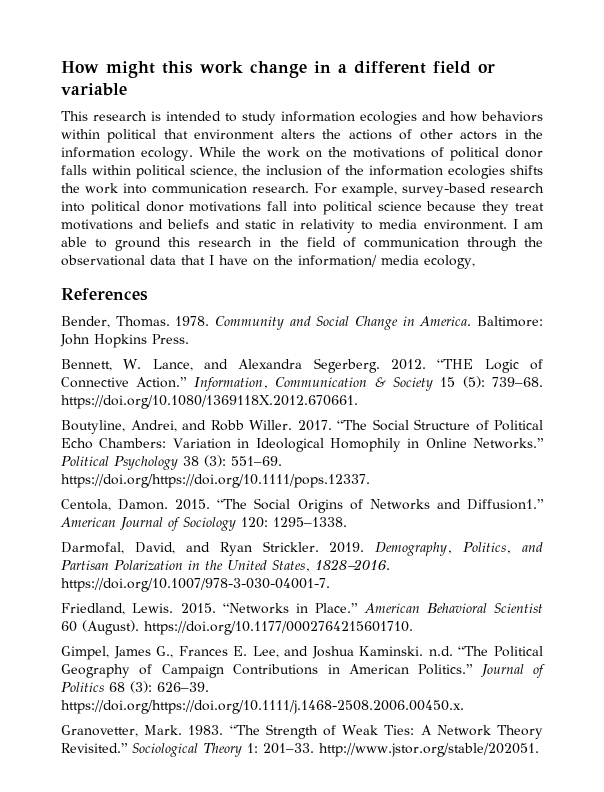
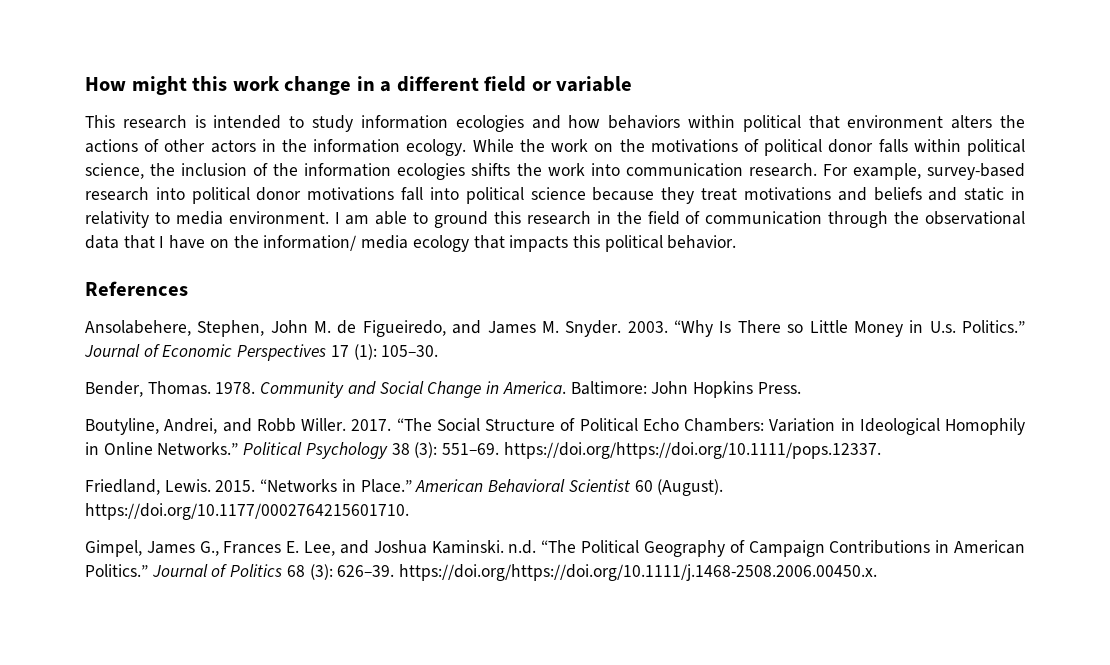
- I am able to ground this research in the field of communication through the observational data that I have on the information/ media ecology,
+ I am able to ground this research in the field of communication through the observational data that I have on the information/ media ecology that impacts this political behavior.
  References
+ Ansolabehere, Stephen, John M. de Figueiredo, and James M. Snyder. 2003. “Why Is There so Little Money in U.s. Politics.” Journal of Economic Perspectives 17 (1): 105–30.
- Bennett, W. Lance, and Alexandra Segerberg. 2012. “THE Logic of Connective Action.” Information, Communication & Society 15 (5): 739–68. https://doi.org/10.1080/1369118X.2012.670661.
- Centola, Damon. 2015. “The Social Origins of Networks and Diffusion1.” American Journal of Sociology 120: 1295–1338.
- Darmofal, David, and Ryan Strickler. 2019. Demography, Politics, and Partisan Polarization in the United States, 1828–2016. https://doi.org/10.1007/978-3-030-04001-7.
- Granovetter, Mark. 1983. “The Strength of Weak Ties: A Network Theory Revisited.” Sociological Theory 1: 201–33. http://www.jstor.org/stable/202051.

